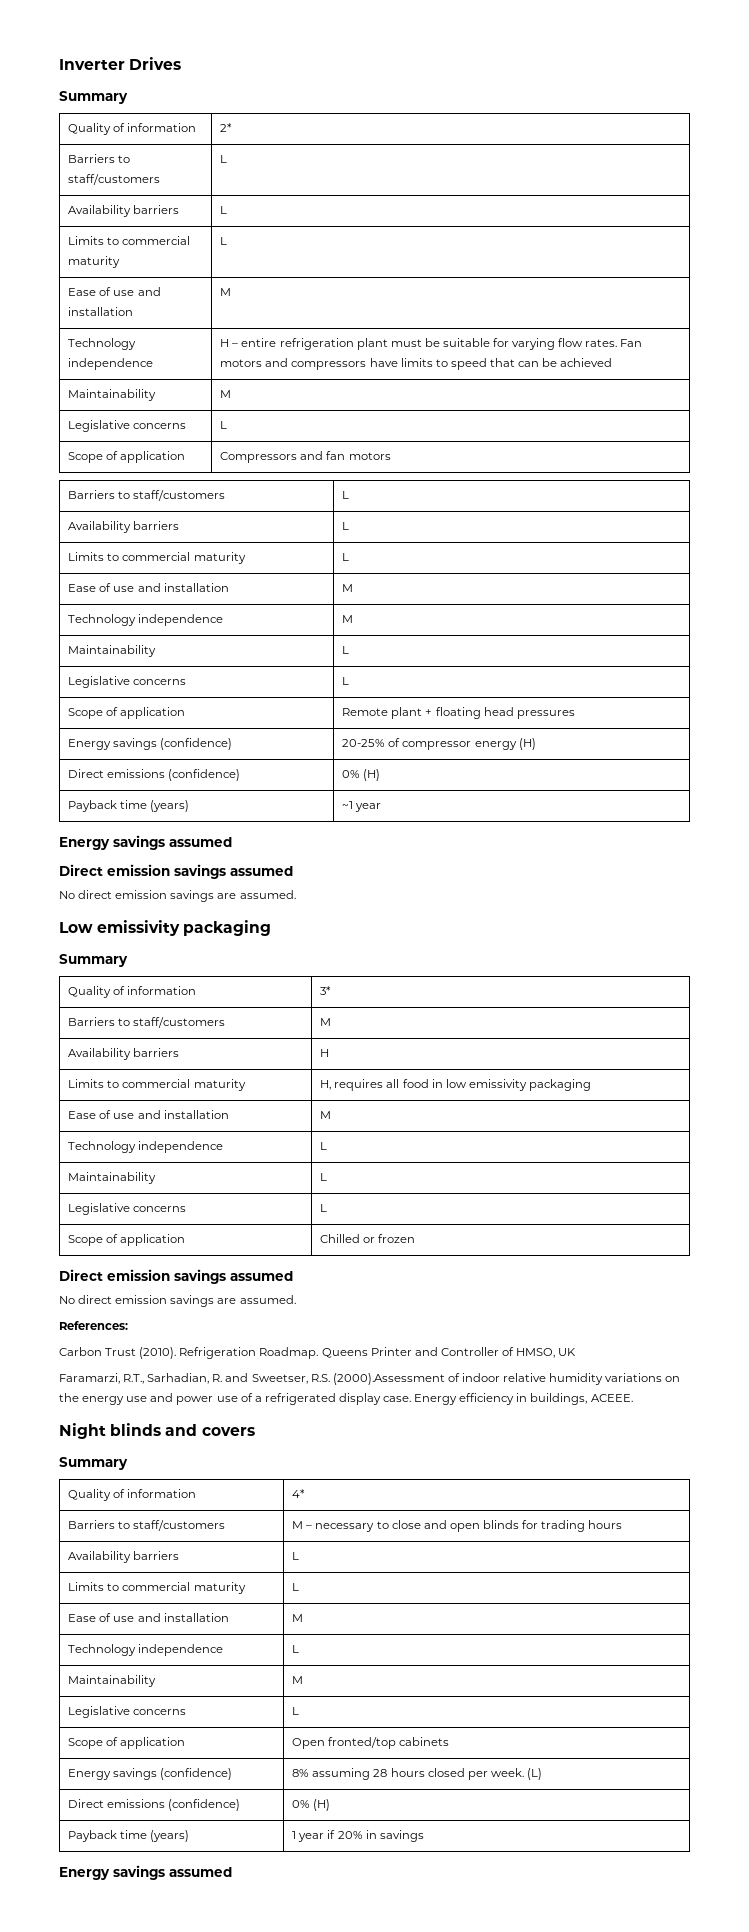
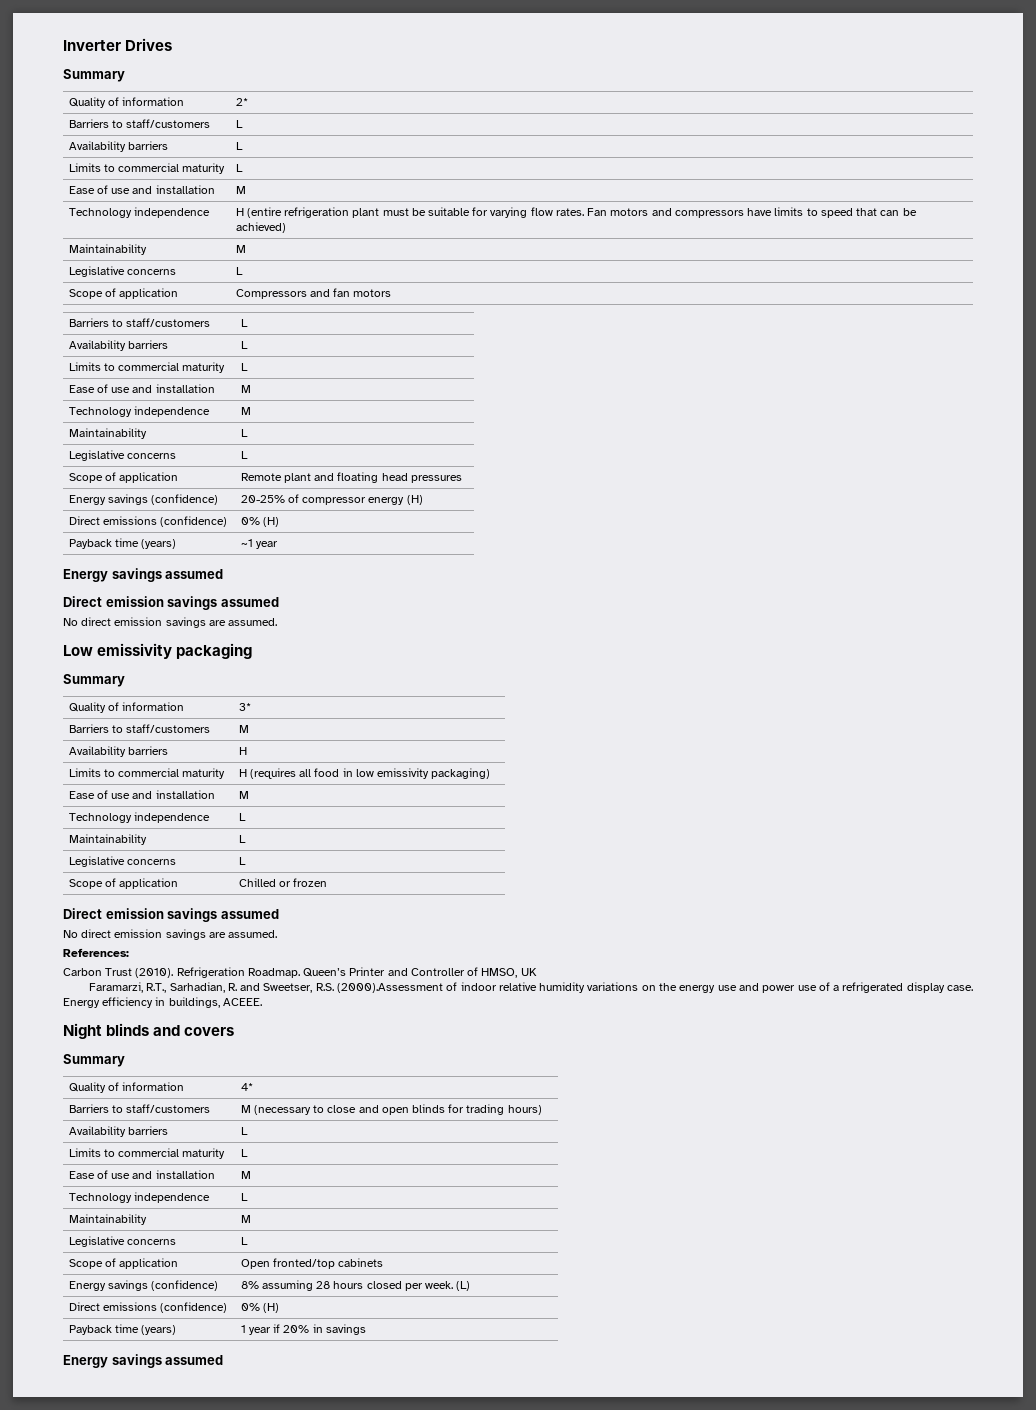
- Technology independence | H – entire refrigeration plant must be suitable for varying flow rates. Fan motors and compressors have limits to speed that can be achieved
+ Technology independence | H (entire refrigeration plant must be suitable for varying flow rates. Fan motors and compressors have limits to speed that can be achieved)
- Scope of application | Remote plant + floating head pressures
+ Scope of application | Remote plant and floating head pressures
- Limits to commercial maturity | H, requires all food in low emissivity packaging
+ Limits to commercial maturity | H (requires all food in low emissivity packaging)
- Queens Printer and Controller of HMSO, UK
+ Queen’s Printer and Controller of HMSO, UK
- Barriers to staff/customers | M – necessary to close and open blinds for trading hours
+ Barriers to staff/customers | M (necessary to close and open blinds for trading hours)

